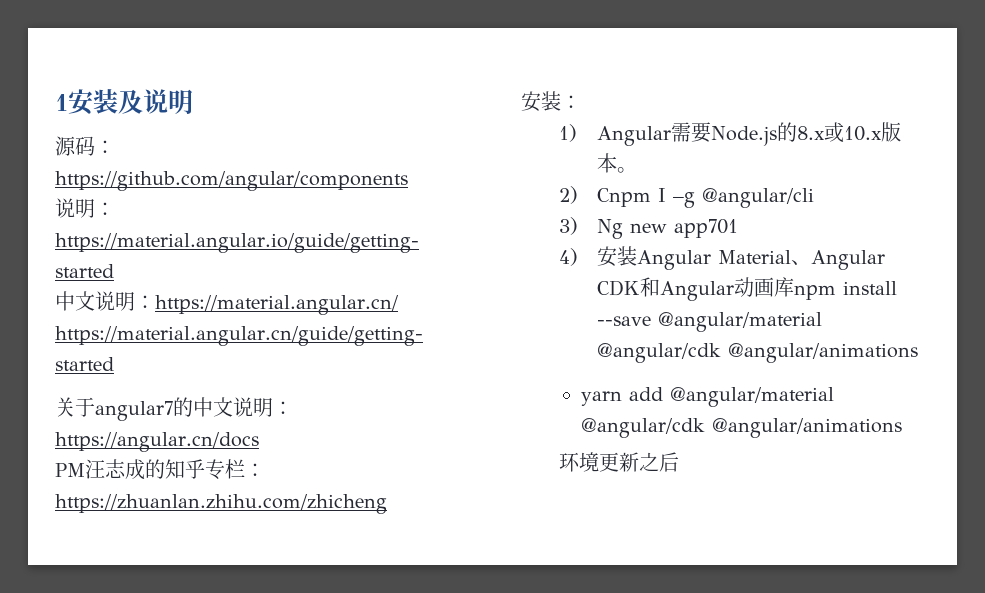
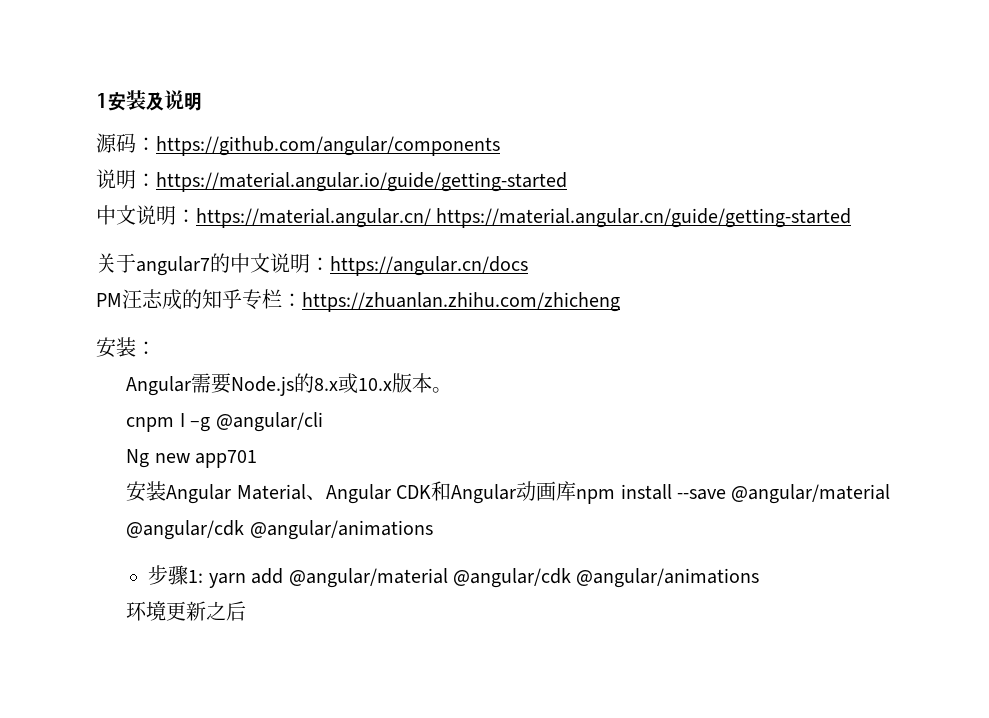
- 1) Angular需要Node.js的8.x或10.x版本。
+ Angular需要Node.js的8.x或10.x版本。
- 2) Cnpm I –g @angular/cli
+ cnpm I –g @angular/cli
- 3) Ng new app701
+ Ng new app701
- 4)安装Angular Material、Angular CDK和Angular动画库npm install --save @angular/material @angular/cdk @angular/animations
+ 安装Angular Material、Angular CDK和Angular动画库npm install --save @angular/material @angular/cdk @angular/animations
- yarn add @angular/material @angular/cdk @angular/animations
+ 步骤1: yarn add @angular/material @angular/cdk @angular/animations

